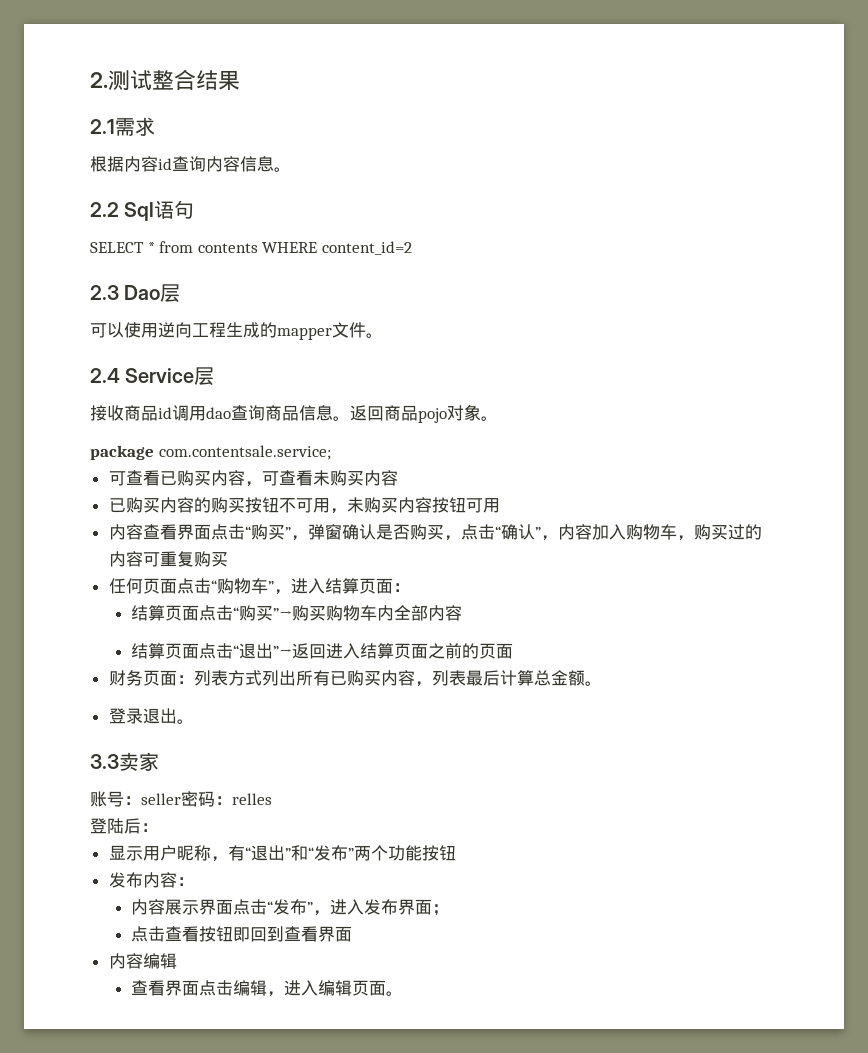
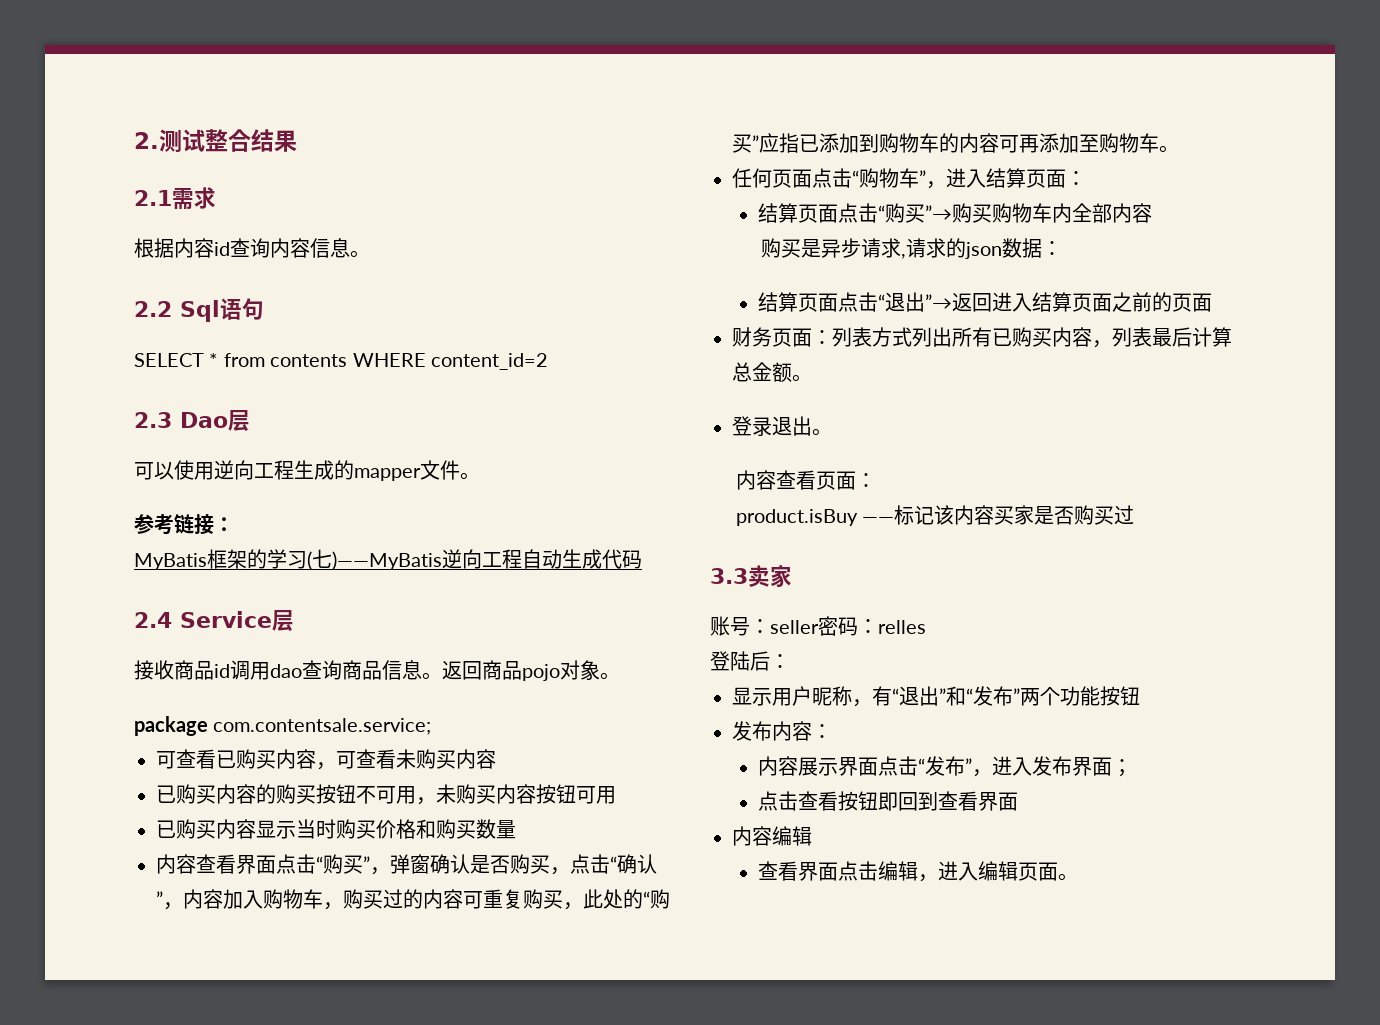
+ 参考链接：
+ MyBatis框架的学习(七)——MyBatis逆向工程自动生成代码
+ 已购买内容显示当时购买价格和购买数量
- 内容查看界面点击“购买”，弹窗确认是否购买，点击“确认”，内容加入购物车，购买过的内容可重复购买
+ 内容查看界面点击“购买”，弹窗确认是否购买，点击“确认”，内容加入购物车，购买过的内容可重复购买，此处的“购买”应指已添加到购物车的内容可再添加至购物车。
+ 购买是异步请求,请求的json数据：
+ 内容查看页面：
+ product.isBuy ——标记该内容买家是否购买过

